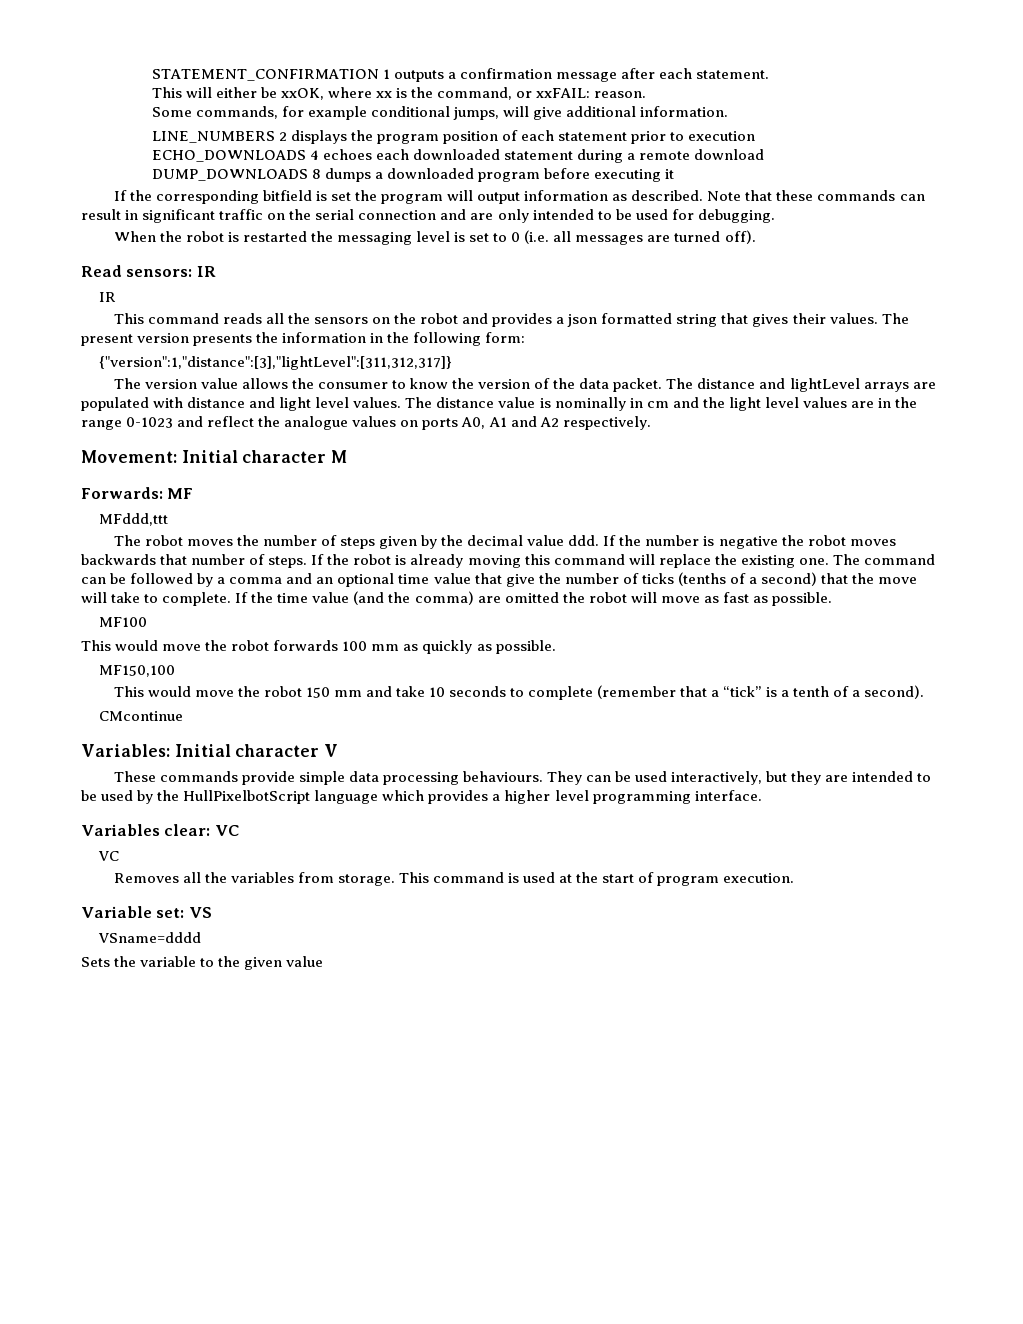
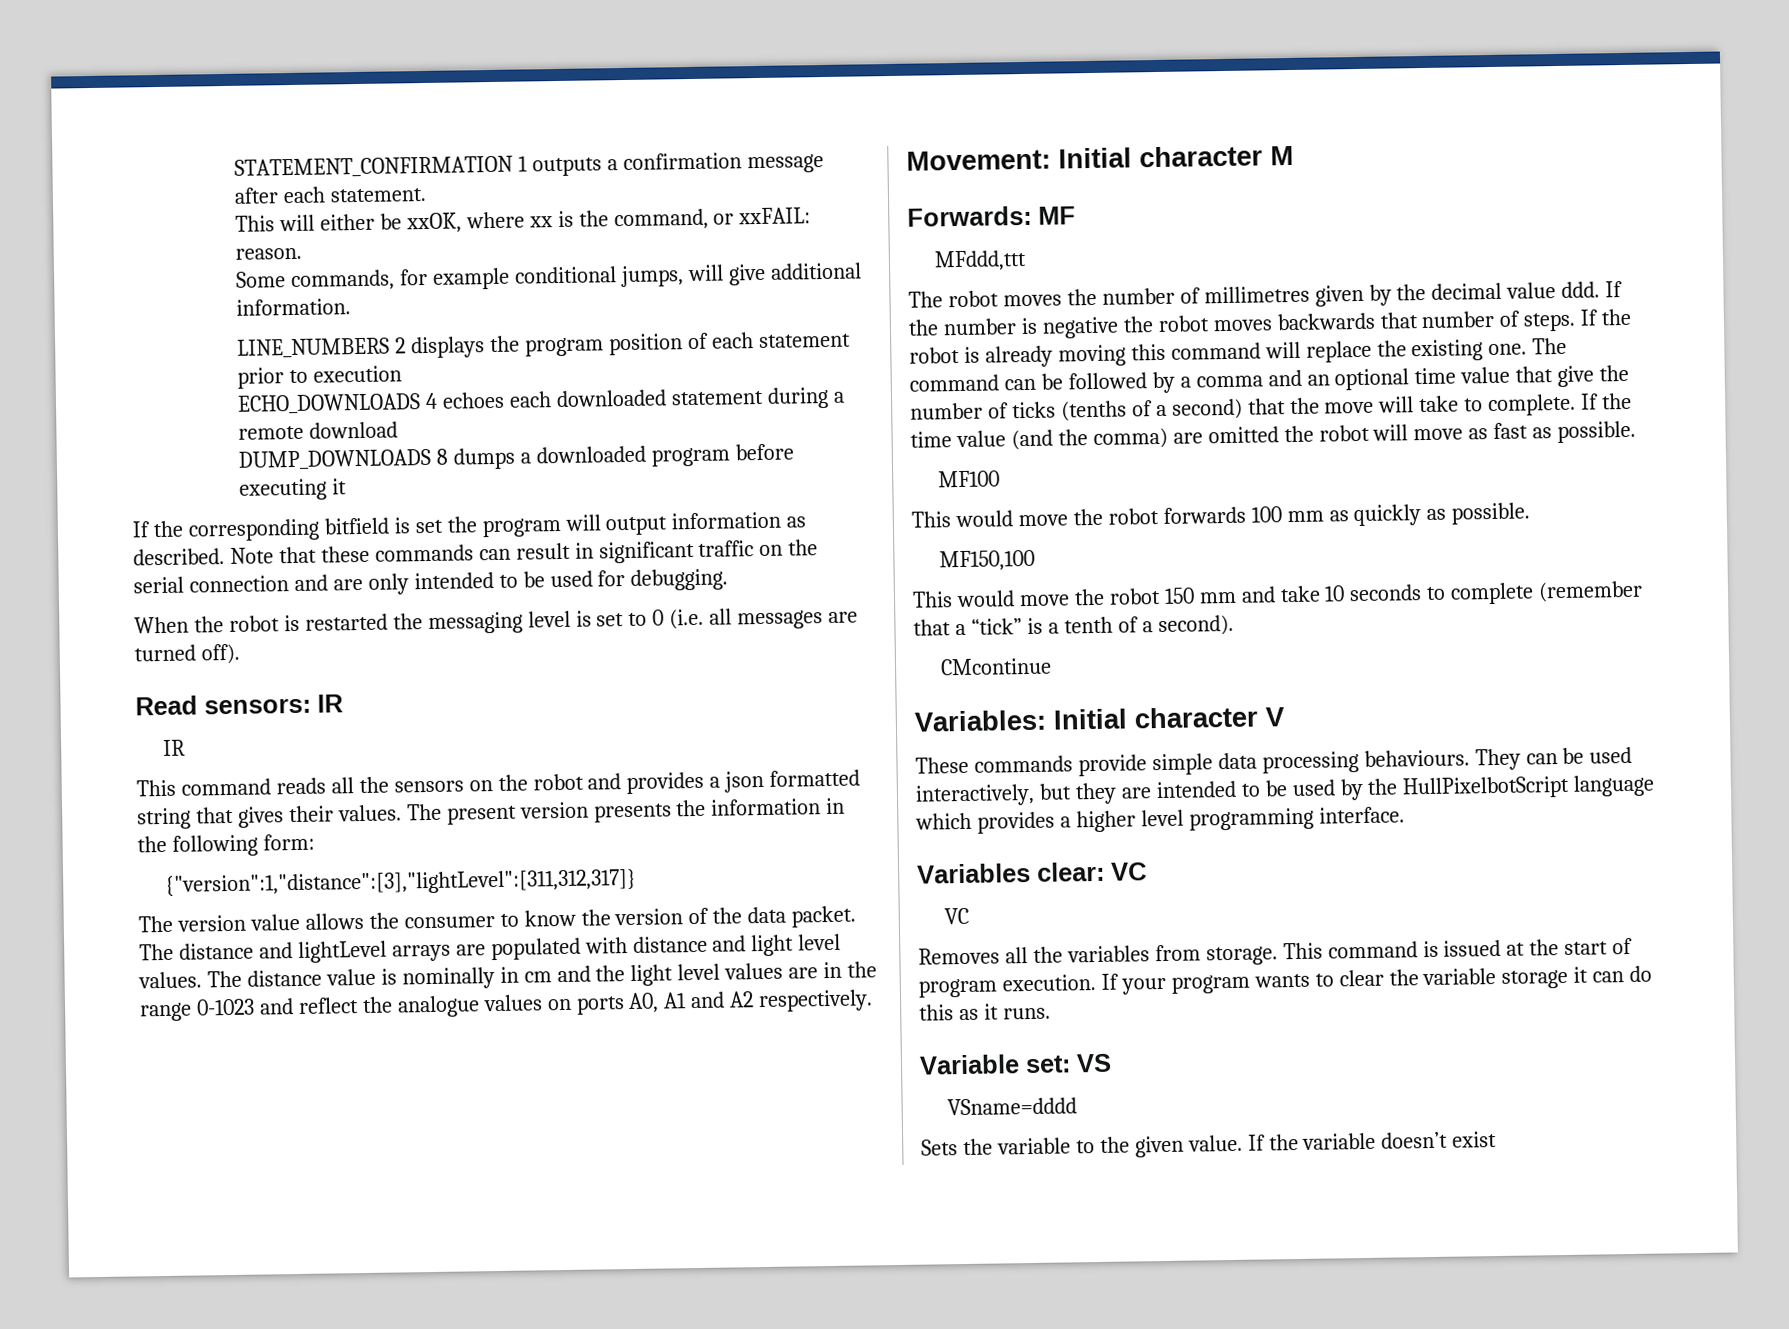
- The robot moves the number of steps given by the decimal value ddd.
+ The robot moves the number of millimetres given by the decimal value ddd.
- This command is used at the start of program execution.
+ This command is issued at the start of program execution. If your program wants to clear the variable storage it can do this as it runs.
- Sets the variable to the given value
+ Sets the variable to the given value. If the variable doesn’t exist

